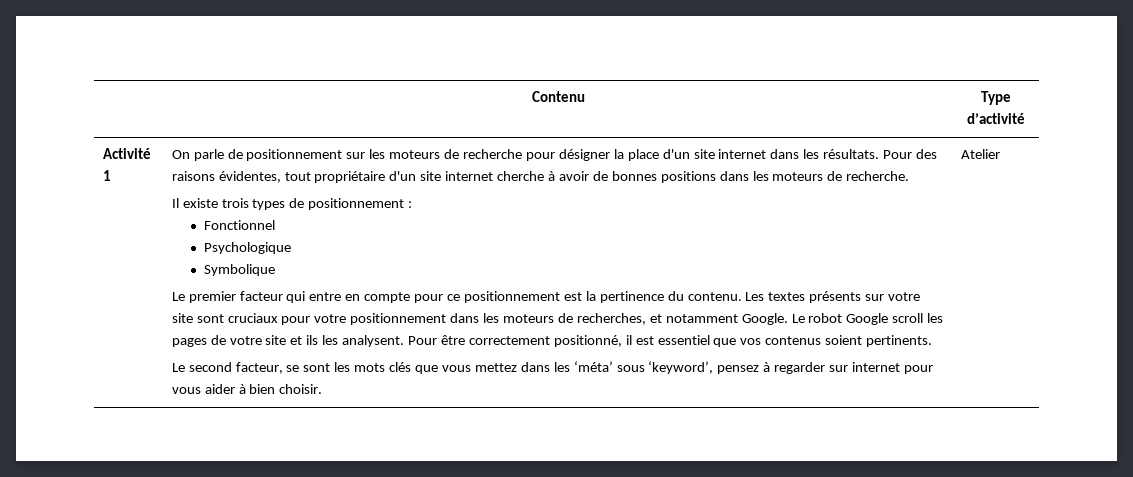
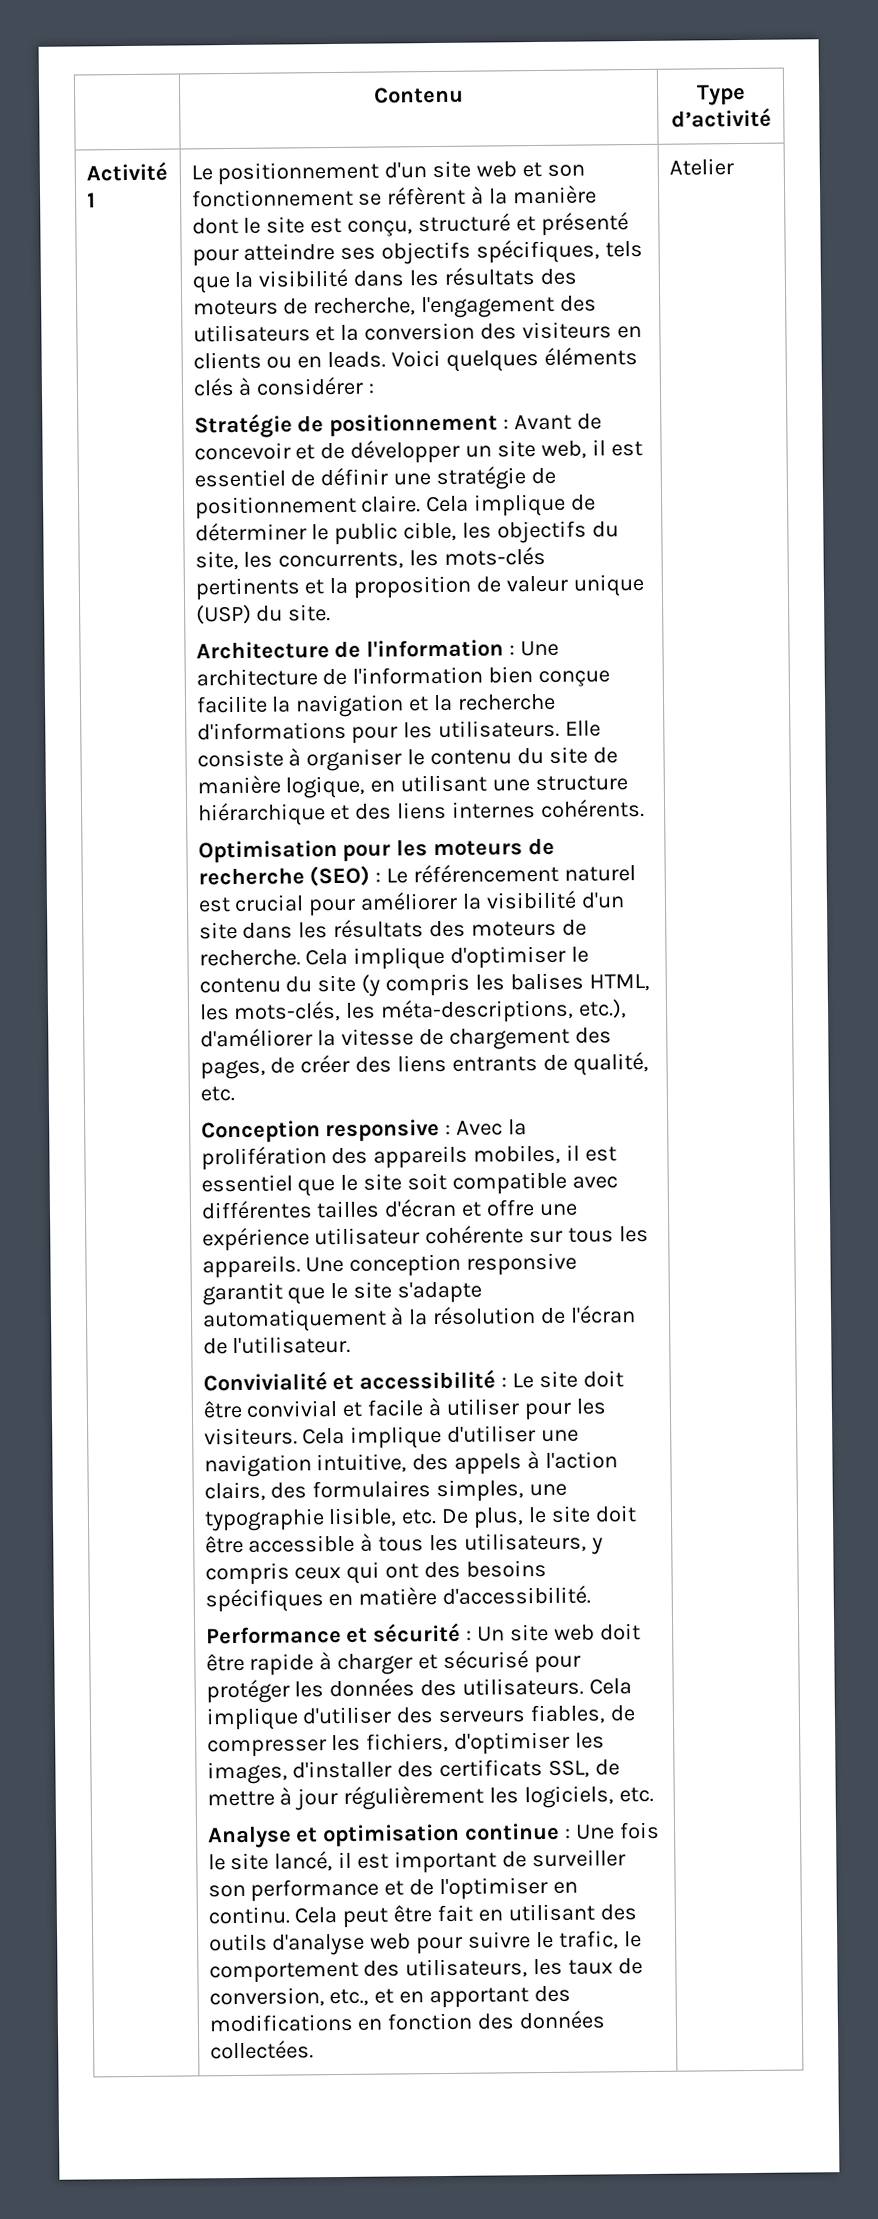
- On parle de positionnement sur les moteurs de recherche pour désigner la place d'un site internet dans les résultats. Pour des raisons évidentes, tout propriétaire d'un site internet cherche à avoir de bonnes positions dans les moteurs de recherche.
- Il existe trois types de positionnement :
- Fonctionnel
- Psychologique
- Symbolique
- Le premier facteur qui entre en compte pour ce positionnement est la pertinence du contenu. Les textes présents sur votre site sont cruciaux pour votre positionnement dans les moteurs de recherches, et notamment Google. Le robot Google scroll les pages de votre site et ils les analysent. Pour être correctement positionné, il est essentiel que vos contenus soient pertinents.
- Le second facteur, se sont les mots clés que vous mettez dans les ‘méta’ sous ‘keyword’, pensez à regarder sur internet pour vous aider à bien choisir.
+ Le positionnement d'un site web et son fonctionnement se réfèrent à la manière dont le site est conçu, structuré et présenté pour atteindre ses objectifs spécifiques, tels que la visibilité dans les résultats des moteurs de recherche, l'engagement des utilisateurs et la conversion des visiteurs en clients ou en leads. Voici quelques éléments clés à considérer :
+ Stratégie de positionnement : Avant de concevoir et de développer un site web, il est essentiel de définir une stratégie de positionnement claire. Cela implique de déterminer le public cible, les objectifs du site, les concurrents, les mots-clés pertinents et la proposition de valeur unique (USP) du site.
+ Architecture de l'information : Une architecture de l'information bien conçue facilite la navigation et la recherche d'informations pour les utilisateurs. Elle consiste à organiser le contenu du site de manière logique, en utilisant une structure hiérarchique et des liens internes cohérents.
+ Optimisation pour les moteurs de recherche (SEO) : Le référencement naturel est crucial pour améliorer la visibilité d'un site dans les résultats des moteurs de recherche. Cela implique d'optimiser le contenu du site (y compris les balises HTML, les mots-clés, les méta-descriptions, etc.), d'améliorer la vitesse de chargement des pages, de créer des liens entrants de qualité, etc.
+ Conception responsive : Avec la prolifération des appareils mobiles, il est essentiel que le site soit compatible avec différentes tailles d'écran et offre une expérience utilisateur cohérente sur tous les appareils. Une conception responsive garantit que le site s'adapte automatiquement à la résolution de l'écran de l'utilisateur.
+ Convivialité et accessibilité : Le site doit être convivial et facile à utiliser pour les visiteurs. Cela implique d'utiliser une navigation intuitive, des appels à l'action clairs, des formulaires simples, une typographie lisible, etc. De plus, le site doit être accessible à tous les utilisateurs, y compris ceux qui ont des besoins spécifiques en matière d'accessibilité.
+ Performance et sécurité : Un site web doit être rapide à charger et sécurisé pour protéger les données des utilisateurs. Cela implique d'utiliser des serveurs fiables, de compresser les fichiers, d'optimiser les images, d'installer des certificats SSL, de mettre à jour régulièrement les logiciels, etc.
+ Analyse et optimisation continue : Une fois le site lancé, il est important de surveiller son performance et de l'optimiser en continu. Cela peut être fait en utilisant des outils d'analyse web pour suivre le trafic, le comportement des utilisateurs, les taux de conversion, etc., et en apportant des modifications en fonction des données collectées.

